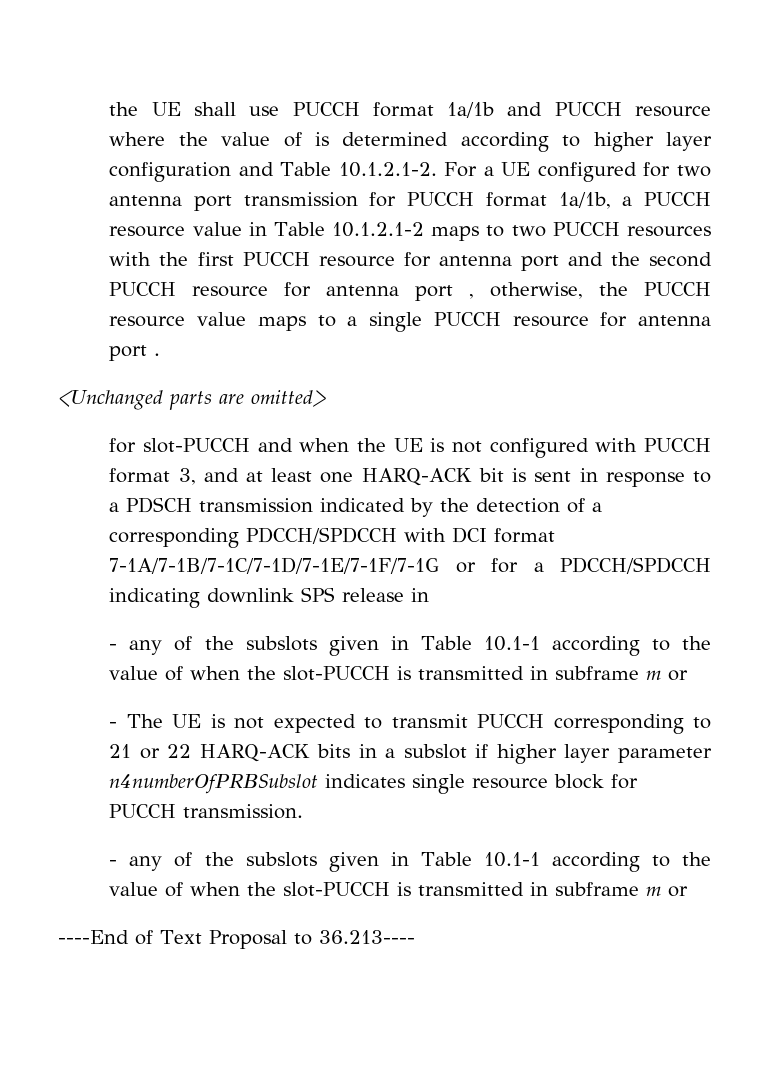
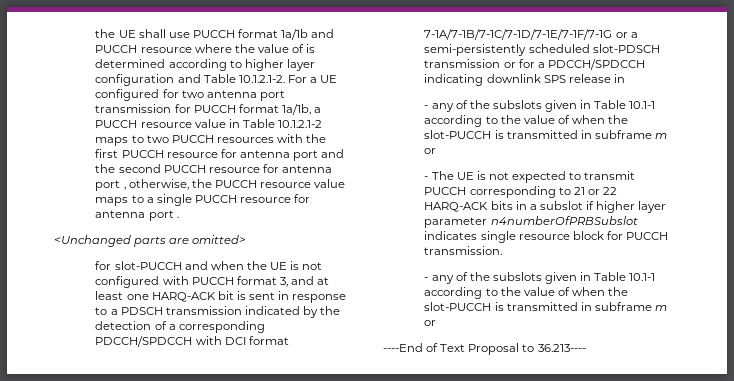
- for slot-PUCCH and when the UE is not configured with PUCCH format 3, and at least one HARQ-ACK bit is sent in response to a PDSCH transmission indicated by the detection of a corresponding PDCCH/SPDCCH with DCI format 7-1A/7-1B/7-1C/7-1D/7-1E/7-1F/7-1G or for a PDCCH/SPDCCH indicating downlink SPS release in
+ for slot-PUCCH and when the UE is not configured with PUCCH format 3, and at least one HARQ-ACK bit is sent in response to a PDSCH transmission indicated by the detection of a corresponding PDCCH/SPDCCH with DCI format 7-1A/7-1B/7-1C/7-1D/7-1E/7-1F/7-1G or a semi-persistently scheduled slot-PDSCH transmission or for a PDCCH/SPDCCH indicating downlink SPS release in

